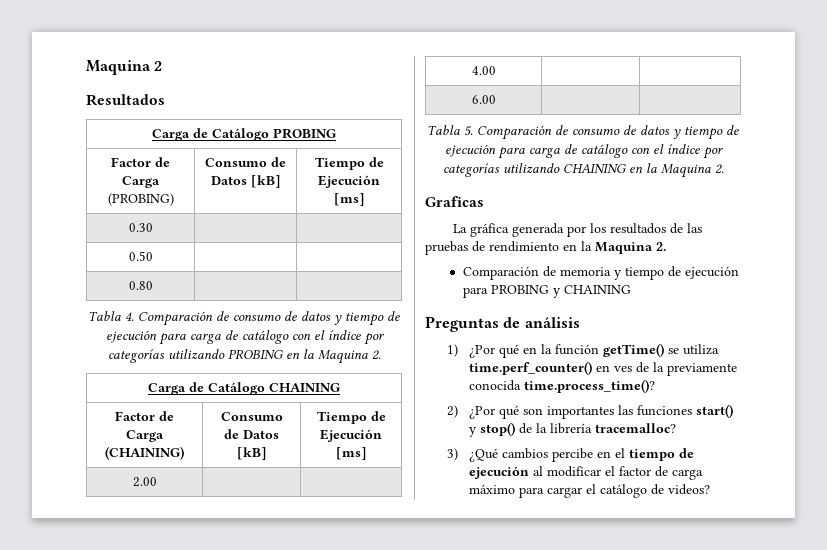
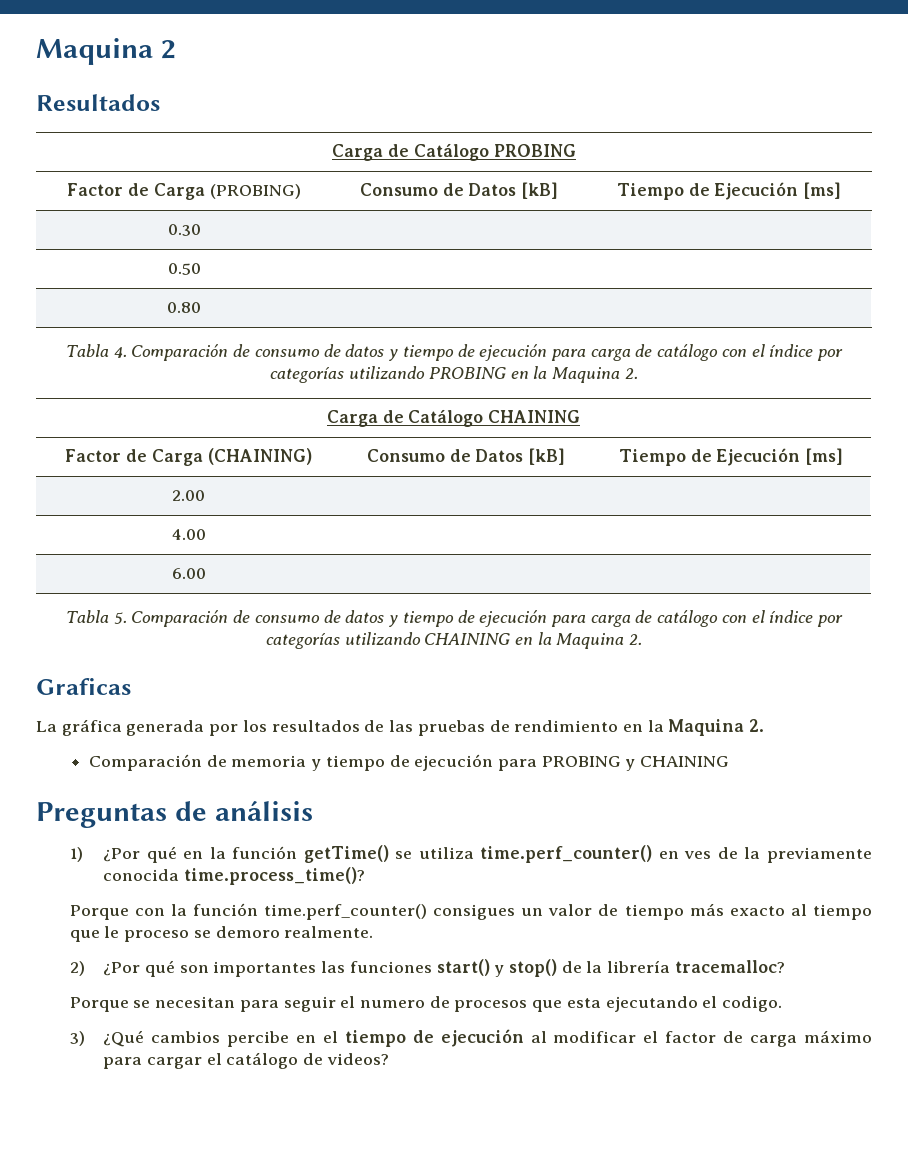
+ Porque con la función time.perf_counter() consigues un valor de tiempo más exacto al tiempo que le proceso se demoro realmente.
+ Porque se necesitan para seguir el numero de procesos que esta ejecutando el codigo.

